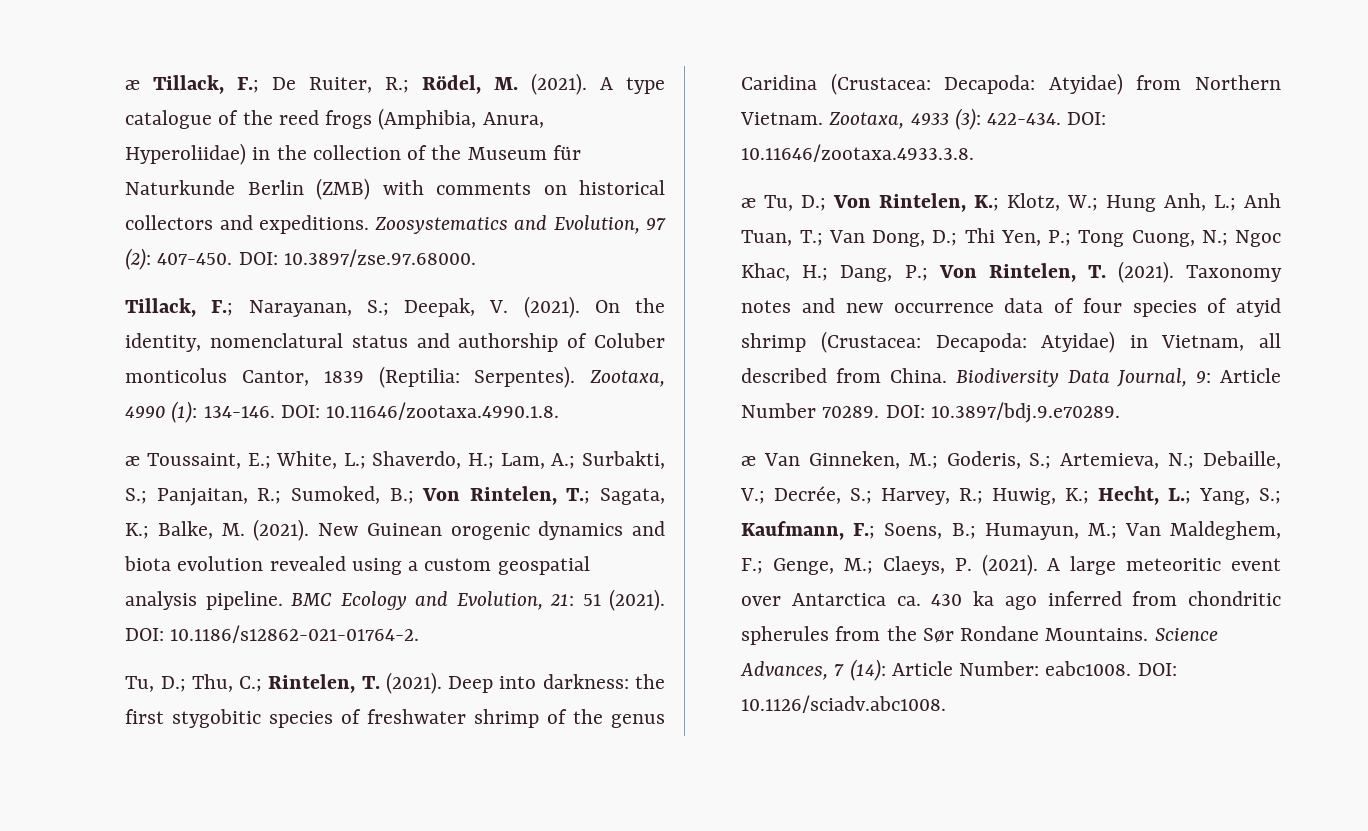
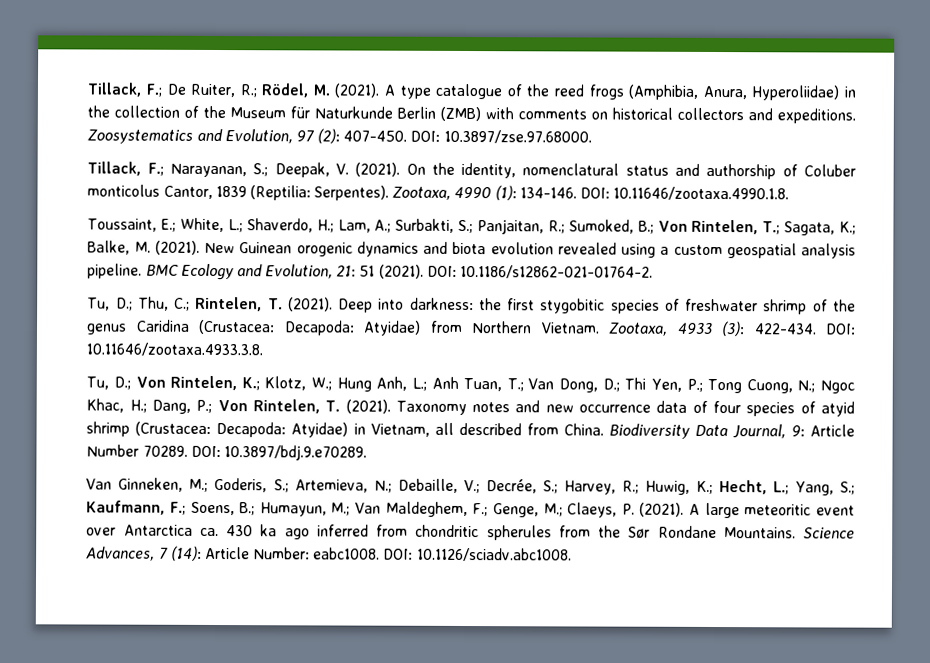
- æ Tillack, F.; De Ruiter, R.; Rödel, M. (2021).
+ Tillack, F.; De Ruiter, R.; Rödel, M. (2021).
- æ Toussaint, E.; White, L.; Shaverdo, H.; Lam, A.; Surbakti, S.; Panjaitan, R.; Sumoked, B.; Von Rintelen, T.; Sagata, K.; Balke, M. (2021).
+ Toussaint, E.; White, L.; Shaverdo, H.; Lam, A.; Surbakti, S.; Panjaitan, R.; Sumoked, B.; Von Rintelen, T.; Sagata, K.; Balke, M. (2021).
- æ Tu, D.; Von Rintelen, K.; Klotz, W.; Hung Anh, L.; Anh Tuan, T.; Van Dong, D.; Thi Yen, P.; Tong Cuong, N.; Ngoc Khac, H.; Dang, P.; Von Rintelen, T. (2021).
+ Tu, D.; Von Rintelen, K.; Klotz, W.; Hung Anh, L.; Anh Tuan, T.; Van Dong, D.; Thi Yen, P.; Tong Cuong, N.; Ngoc Khac, H.; Dang, P.; Von Rintelen, T. (2021).
- æ Van Ginneken, M.; Goderis, S.; Artemieva, N.; Debaille, V.; Decrée, S.; Harvey, R.; Huwig, K.; Hecht, L.; Yang, S.; Kaufmann, F.; Soens, B.; Humayun, M.; Van Maldeghem, F.; Genge, M.; Claeys, P. (2021).
+ Van Ginneken, M.; Goderis, S.; Artemieva, N.; Debaille, V.; Decrée, S.; Harvey, R.; Huwig, K.; Hecht, L.; Yang, S.; Kaufmann, F.; Soens, B.; Humayun, M.; Van Maldeghem, F.; Genge, M.; Claeys, P. (2021).

